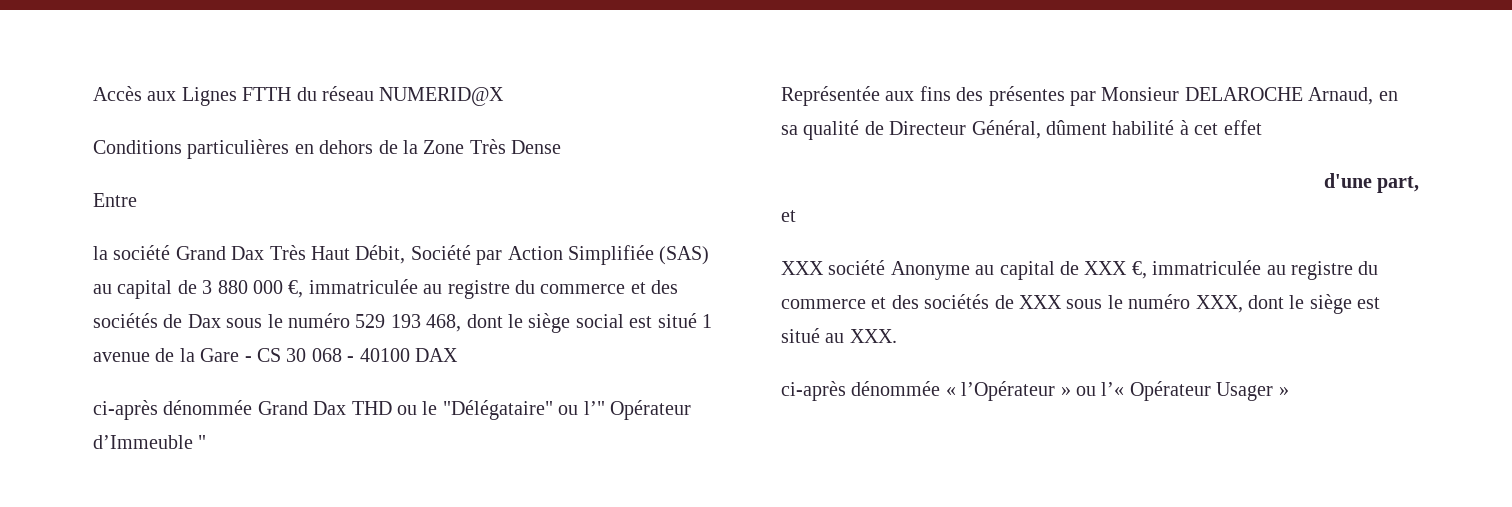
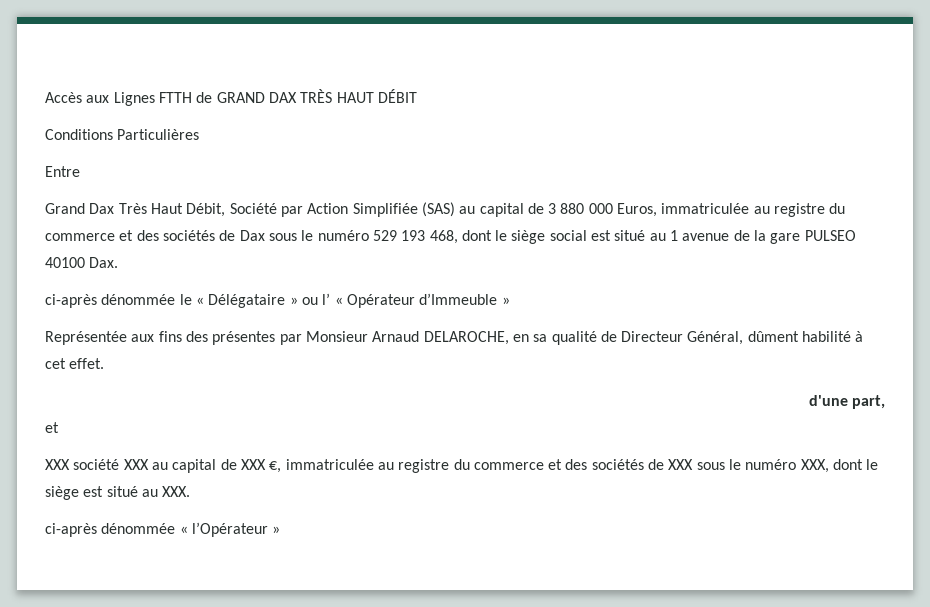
- Accès aux Lignes FTTH du réseau NUMERID@X
- Conditions particulières en dehors de la Zone Très Dense
+ Accès aux Lignes FTTH de GRAND DAX TRÈS HAUT DÉBIT
+ Conditions Particulières
- la société Grand Dax Très Haut Débit, Société par Action Simplifiée (SAS) au capital de 3 880 000 €, immatriculée au registre du commerce et des sociétés de Dax sous le numéro 529 193 468, dont le siège social est situé 1 avenue de la Gare - CS 30 068 - 40100 DAX
- ci-après dénommée Grand Dax THD ou le "Délégataire" ou l’" Opérateur d’Immeuble "
+ Grand Dax Très Haut Débit, Société par Action Simplifiée (SAS) au capital de 3 880 000 Euros, immatriculée au registre du commerce et des sociétés de Dax sous le numéro 529 193 468, dont le siège social est situé au 1 avenue de la gare PULSEO 40100 Dax.
+ ci-après dénommée le « Délégataire » ou l’ « Opérateur d’Immeuble »
- Représentée aux fins des présentes par Monsieur DELAROCHE Arnaud, en sa qualité de Directeur Général, dûment habilité à cet effet
+ Représentée aux fins des présentes par Monsieur Arnaud DELAROCHE, en sa qualité de Directeur Général, dûment habilité à cet effet.
- XXX société Anonyme au capital de XXX €, immatriculée au registre du commerce et des sociétés de XXX sous le numéro XXX, dont le siège est situé au XXX.
+ XXX société XXX au capital de XXX €, immatriculée au registre du commerce et des sociétés de XXX sous le numéro XXX, dont le siège est situé au XXX.
- ci-après dénommée « l’Opérateur » ou l’« Opérateur Usager »
+ ci-après dénommée « l’Opérateur »

